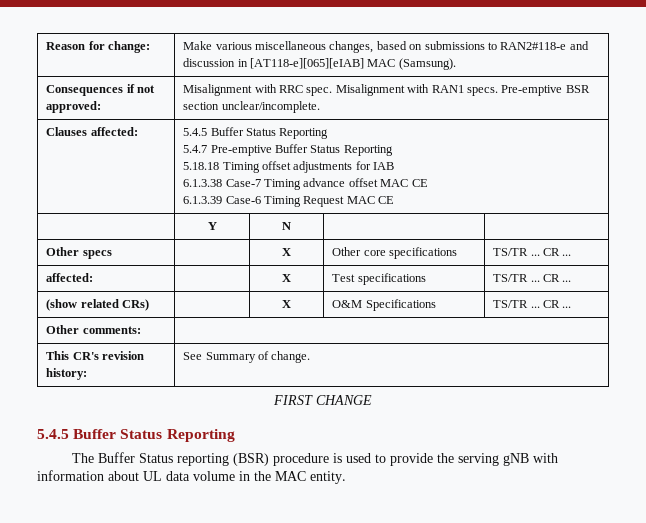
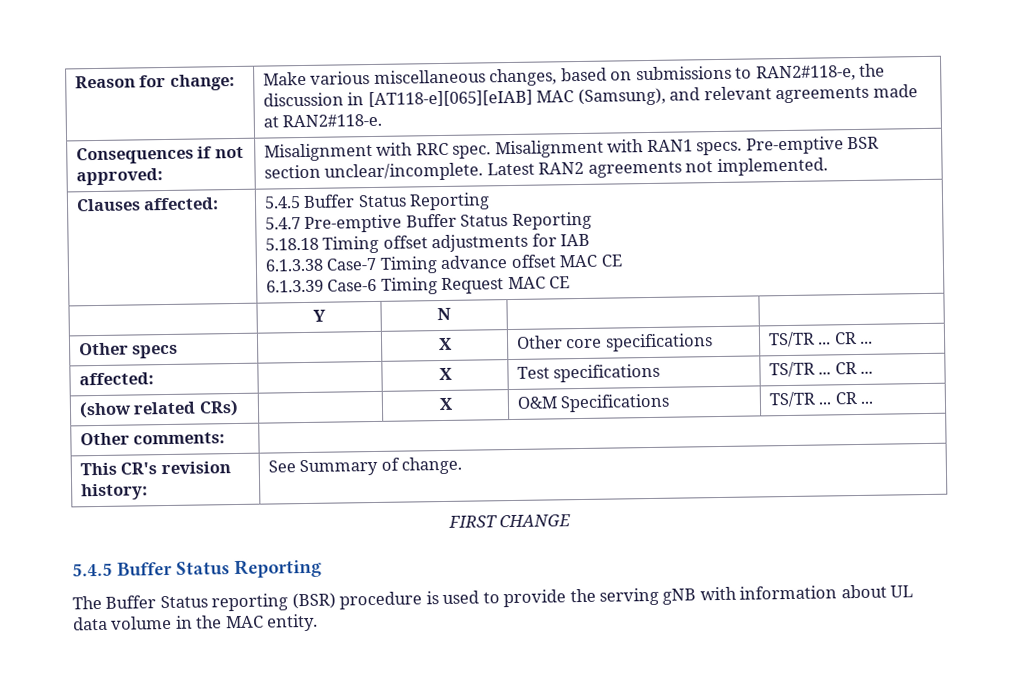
- Reason for change: | Make various miscellaneous changes, based on submissions to RAN2#118-e and discussion in [AT118-e][065][eIAB] MAC (Samsung).
+ Reason for change: | Make various miscellaneous changes, based on submissions to RAN2#118-e, the discussion in [AT118-e][065][eIAB] MAC (Samsung), and relevant agreements made at RAN2#118-e.
- Consequences if not approved: | Misalignment with RRC spec. Misalignment with RAN1 specs. Pre-emptive BSR section unclear/incomplete.
+ Consequences if not approved: | Misalignment with RRC spec. Misalignment with RAN1 specs. Pre-emptive BSR section unclear/incomplete. Latest RAN2 agreements not implemented.

